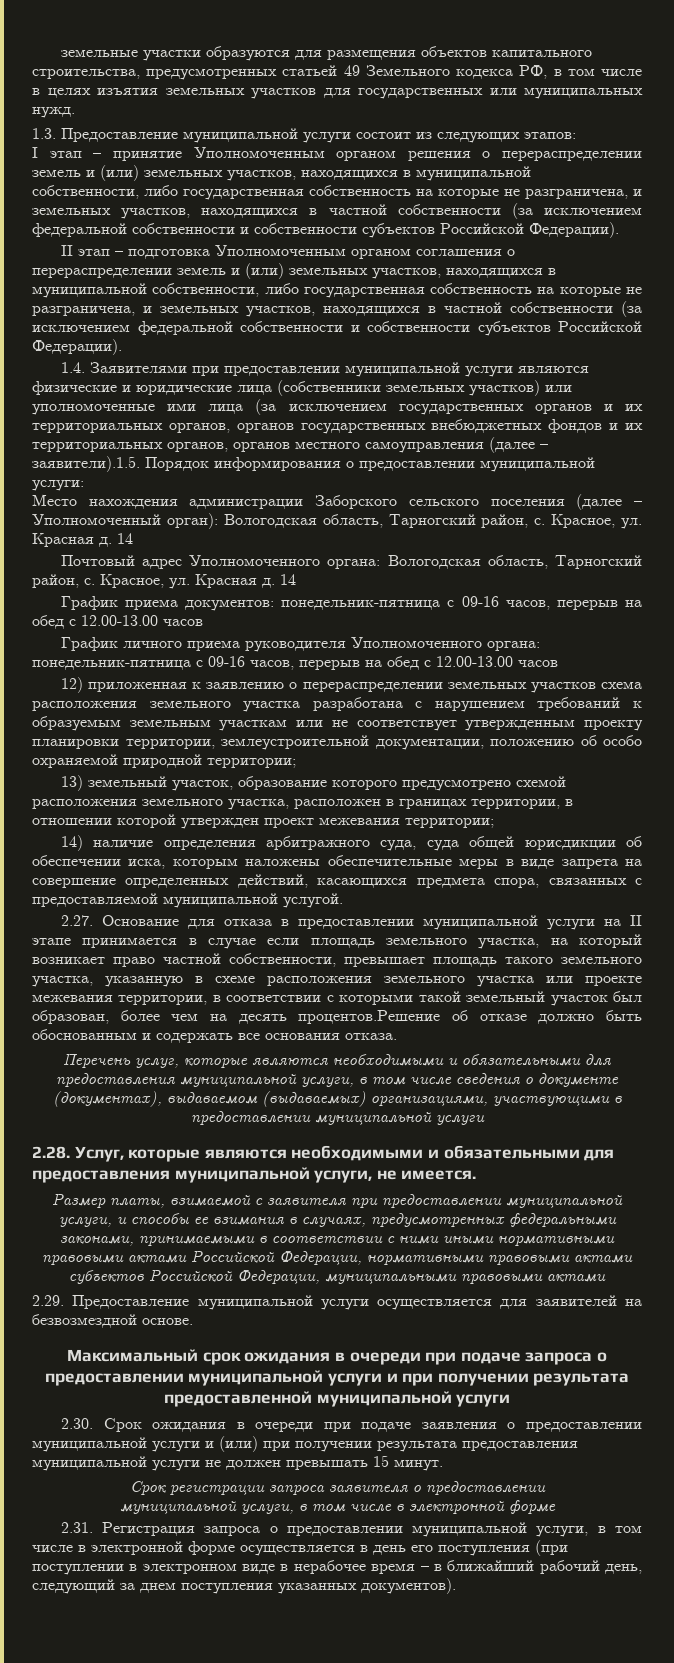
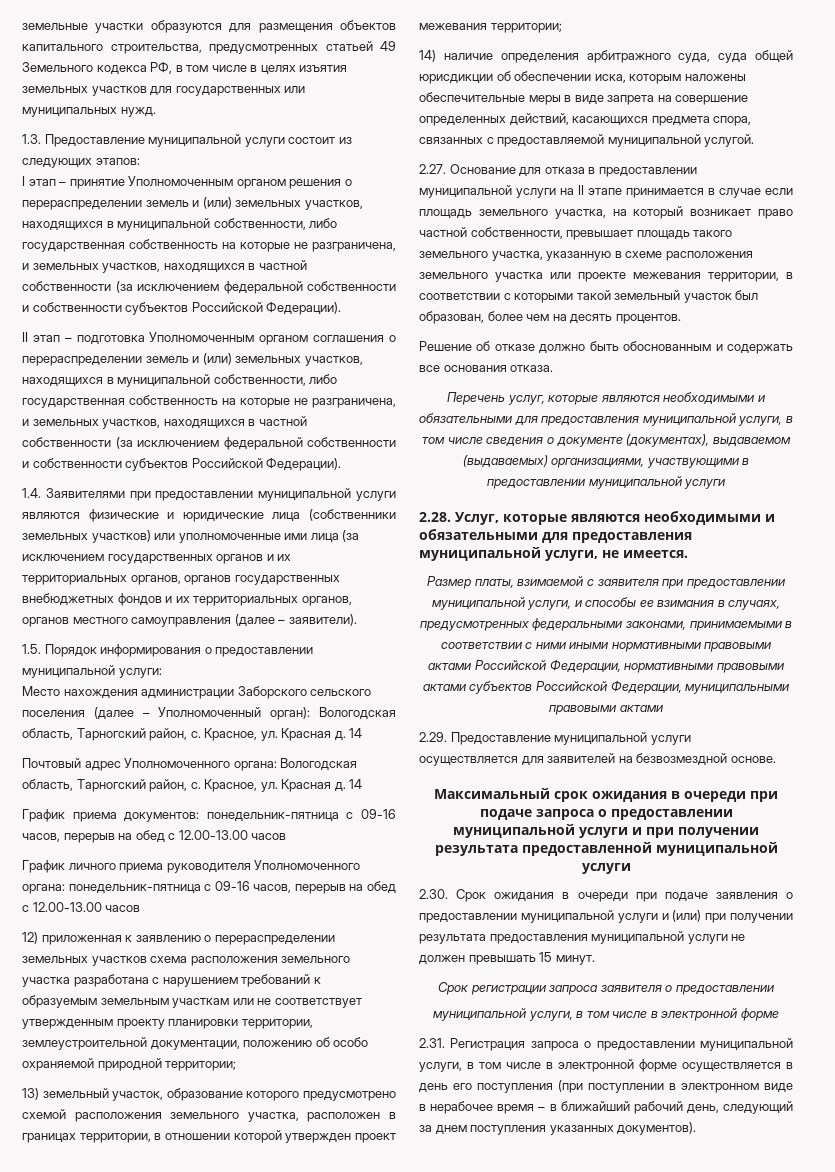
- 1.4. Заявителями при предоставлении муниципальной услуги являются физические и юридические лица (собственники земельных участков) или уполномоченные ими лица (за исключением государственных органов и их территориальных органов, органов государственных внебюджетных фондов и их территориальных органов, органов местного самоуправления (далее – заявители).1.5. Порядок информирования о предоставлении муниципальной услуги:
+ 1.4. Заявителями при предоставлении муниципальной услуги являются физические и юридические лица (собственники земельных участков) или уполномоченные ими лица (за исключением государственных органов и их территориальных органов, органов государственных внебюджетных фондов и их территориальных органов, органов местного самоуправления (далее – заявители).
+ 1.5. Порядок информирования о предоставлении муниципальной услуги:
- 2.27. Основание для отказа в предоставлении муниципальной услуги на II этапе принимается в случае если площадь земельного участка, на который возникает право частной собственности, превышает площадь такого земельного участка, указанную в схеме расположения земельного участка или проекте межевания территории, в соответствии с которыми такой земельный участок был образован, более чем на десять процентов.Решение об отказе должно быть обоснованным и содержать все основания отказа.
+ 2.27. Основание для отказа в предоставлении муниципальной услуги на II этапе принимается в случае если площадь земельного участка, на который возникает право частной собственности, превышает площадь такого земельного участка, указанную в схеме расположения земельного участка или проекте межевания территории, в соответствии с которыми такой земельный участок был образован, более чем на десять процентов.
+ Решение об отказе должно быть обоснованным и содержать все основания отказа.

